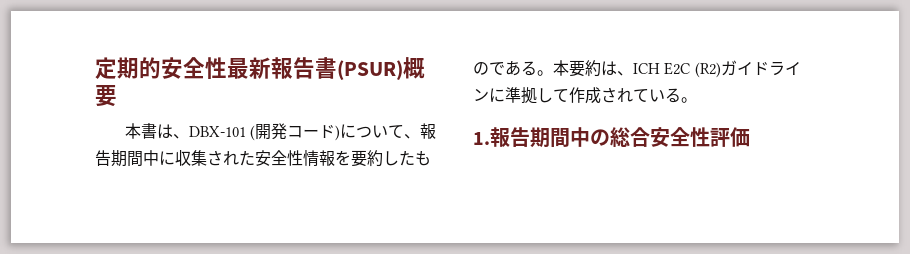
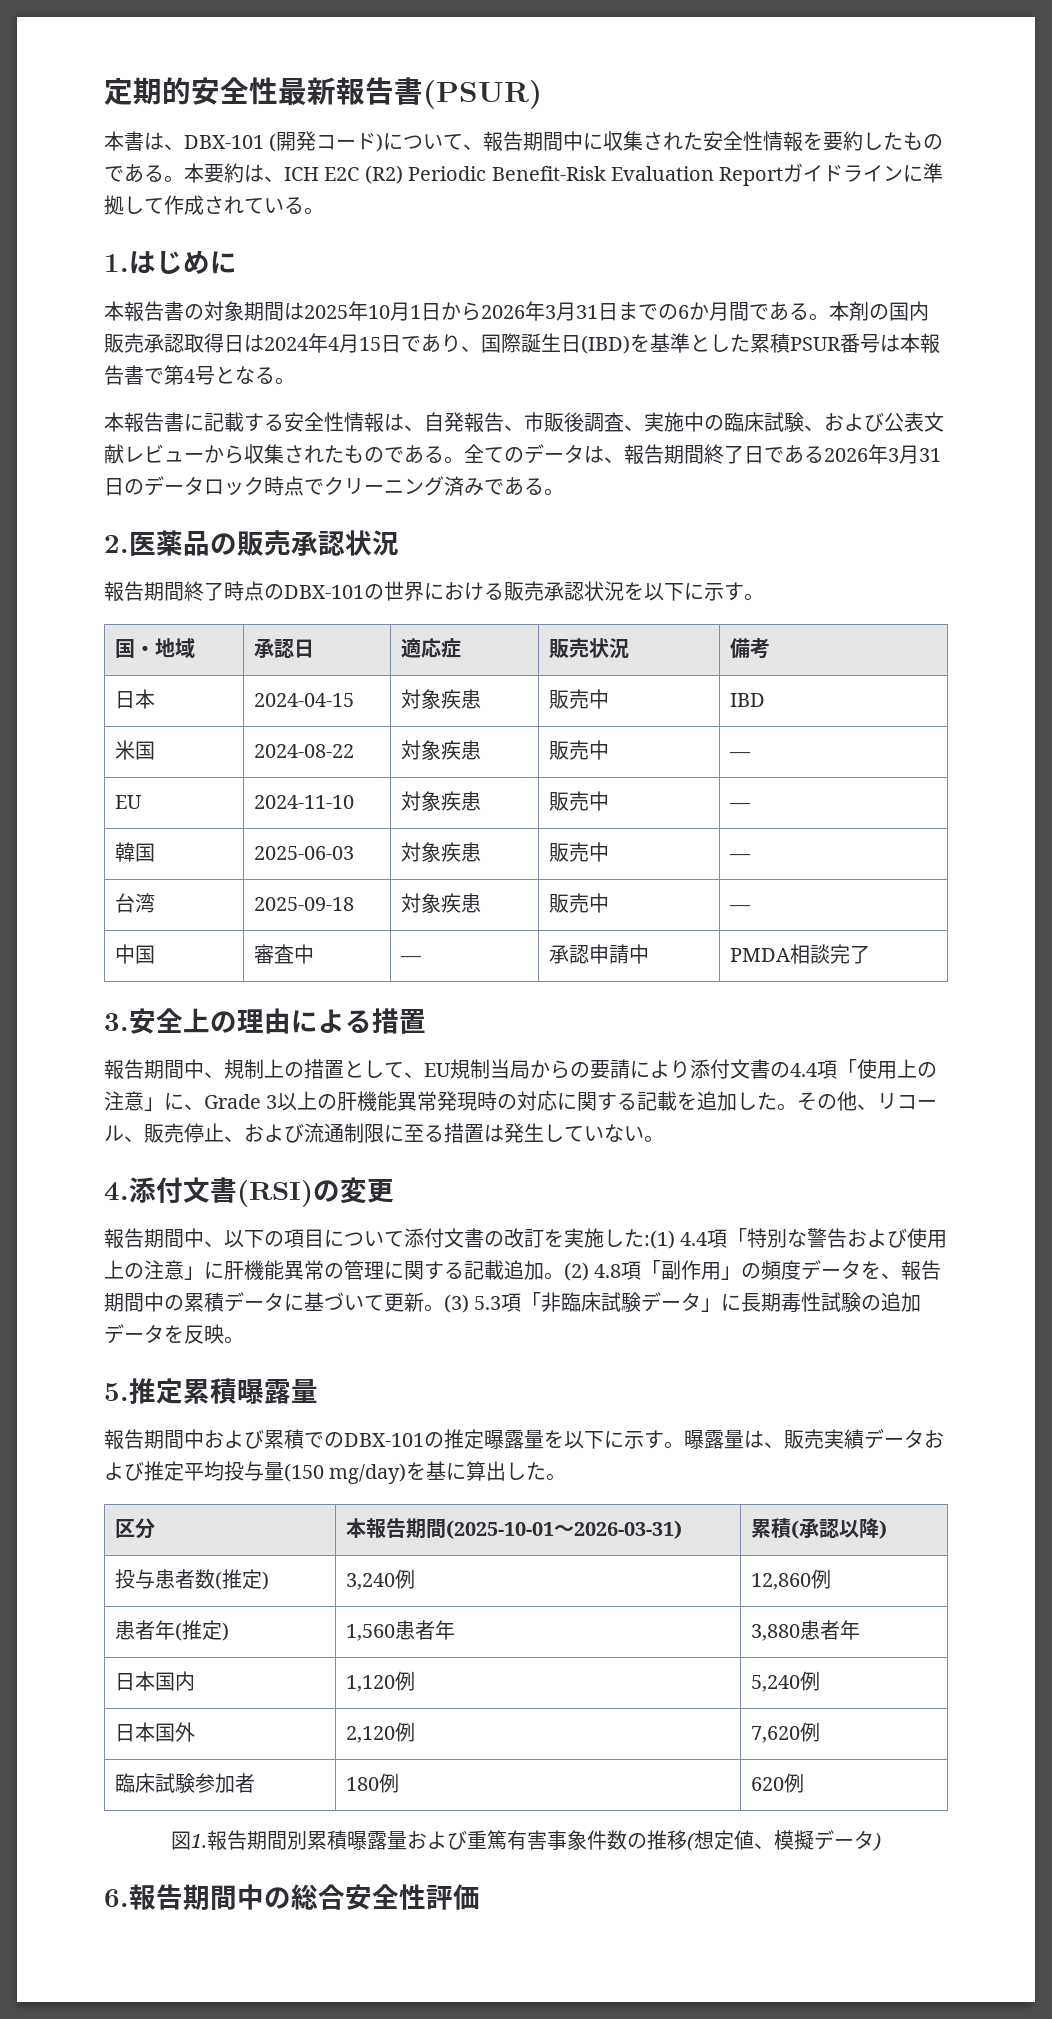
- 定期的安全性最新報告書(PSUR)概要
+ 定期的安全性最新報告書(PSUR)
- 本要約は、ICH E2C (R2)ガイドラインに準拠して作成されている。
+ 本要約は、ICH E2C (R2) Periodic Benefit-Risk Evaluation Reportガイドラインに準拠して作成されている。
- 1.報告期間中の総合安全性評価
+ 1.はじめに
+ 本報告書の対象期間は2025年10月1日から2026年3月31日までの6か月間である。本剤の国内販売承認取得日は2024年4月15日であり、国際誕生日(IBD)を基準とした累積PSUR番号は本報告書で第4号となる。
+ 本報告書に記載する安全性情報は、自発報告、市販後調査、実施中の臨床試験、および公表文献レビューから収集されたものである。全てのデータは、報告期間終了日である2026年3月31日のデータロック時点でクリーニング済みである。
+ 2.医薬品の販売承認状況
+ 報告期間終了時点のDBX-101の世界における販売承認状況を以下に示す。
+ 国・地域 | 承認日 | 適応症 | 販売状況 | 備考
+ 日本 | 2024-04-15 | 対象疾患 | 販売中 | IBD
+ 米国 | 2024-08-22 | 対象疾患 | 販売中 | ―
+ EU | 2024-11-10 | 対象疾患 | 販売中 | ―
+ 韓国 | 2025-06-03 | 対象疾患 | 販売中 | ―
+ 台湾 | 2025-09-18 | 対象疾患 | 販売中 | ―
+ 中国 | 審査中 | ― | 承認申請中 | PMDA相談完了
+ 3.安全上の理由による措置
+ 報告期間中、規制上の措置として、EU規制当局からの要請により添付文書の4.4項「使用上の注意」に、Grade 3以上の肝機能異常発現時の対応に関する記載を追加した。その他、リコール、販売停止、および流通制限に至る措置は発生していない。
+ 4.添付文書(RSI)の変更
+ 報告期間中、以下の項目について添付文書の改訂を実施した:(1) 4.4項「特別な警告および使用上の注意」に肝機能異常の管理に関する記載追加。(2) 4.8項「副作用」の頻度データを、報告期間中の累積データに基づいて更新。(3) 5.3項「非臨床試験データ」に長期毒性試験の追加データを反映。
+ 5.推定累積曝露量
+ 報告期間中および累積でのDBX-101の推定曝露量を以下に示す。曝露量は、販売実績データおよび推定平均投与量(150 mg/day)を基に算出した。
+ 区分 | 本報告期間(2025-10-01〜2026-03-31) | 累積(承認以降)
+ 投与患者数(推定) | 3,240例 | 12,860例
+ 患者年(推定) | 1,560患者年 | 3,880患者年
+ 日本国内 | 1,120例 | 5,240例
+ 日本国外 | 2,120例 | 7,620例
+ 臨床試験参加者 | 180例 | 620例
+ 図1.報告期間別累積曝露量および重篤有害事象件数の推移(想定値、模擬データ)
+ 6.報告期間中の総合安全性評価

